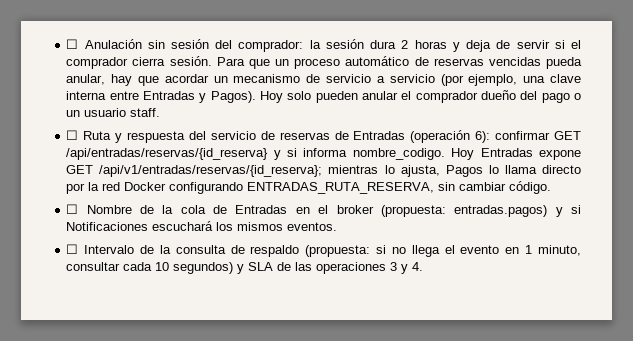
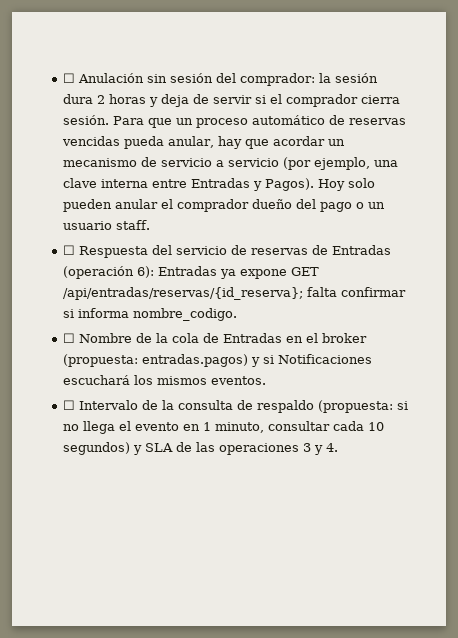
- ☐ Ruta y respuesta del servicio de reservas de Entradas (operación 6): confirmar GET /api/entradas/reservas/{id_reserva} y si informa nombre_codigo. Hoy Entradas expone GET /api/v1/entradas/reservas/{id_reserva}; mientras lo ajusta, Pagos lo llama directo por la red Docker configurando ENTRADAS_RUTA_RESERVA, sin cambiar código.
+ ☐ Respuesta del servicio de reservas de Entradas (operación 6): Entradas ya expone GET /api/entradas/reservas/{id_reserva}; falta confirmar si informa nombre_codigo.

